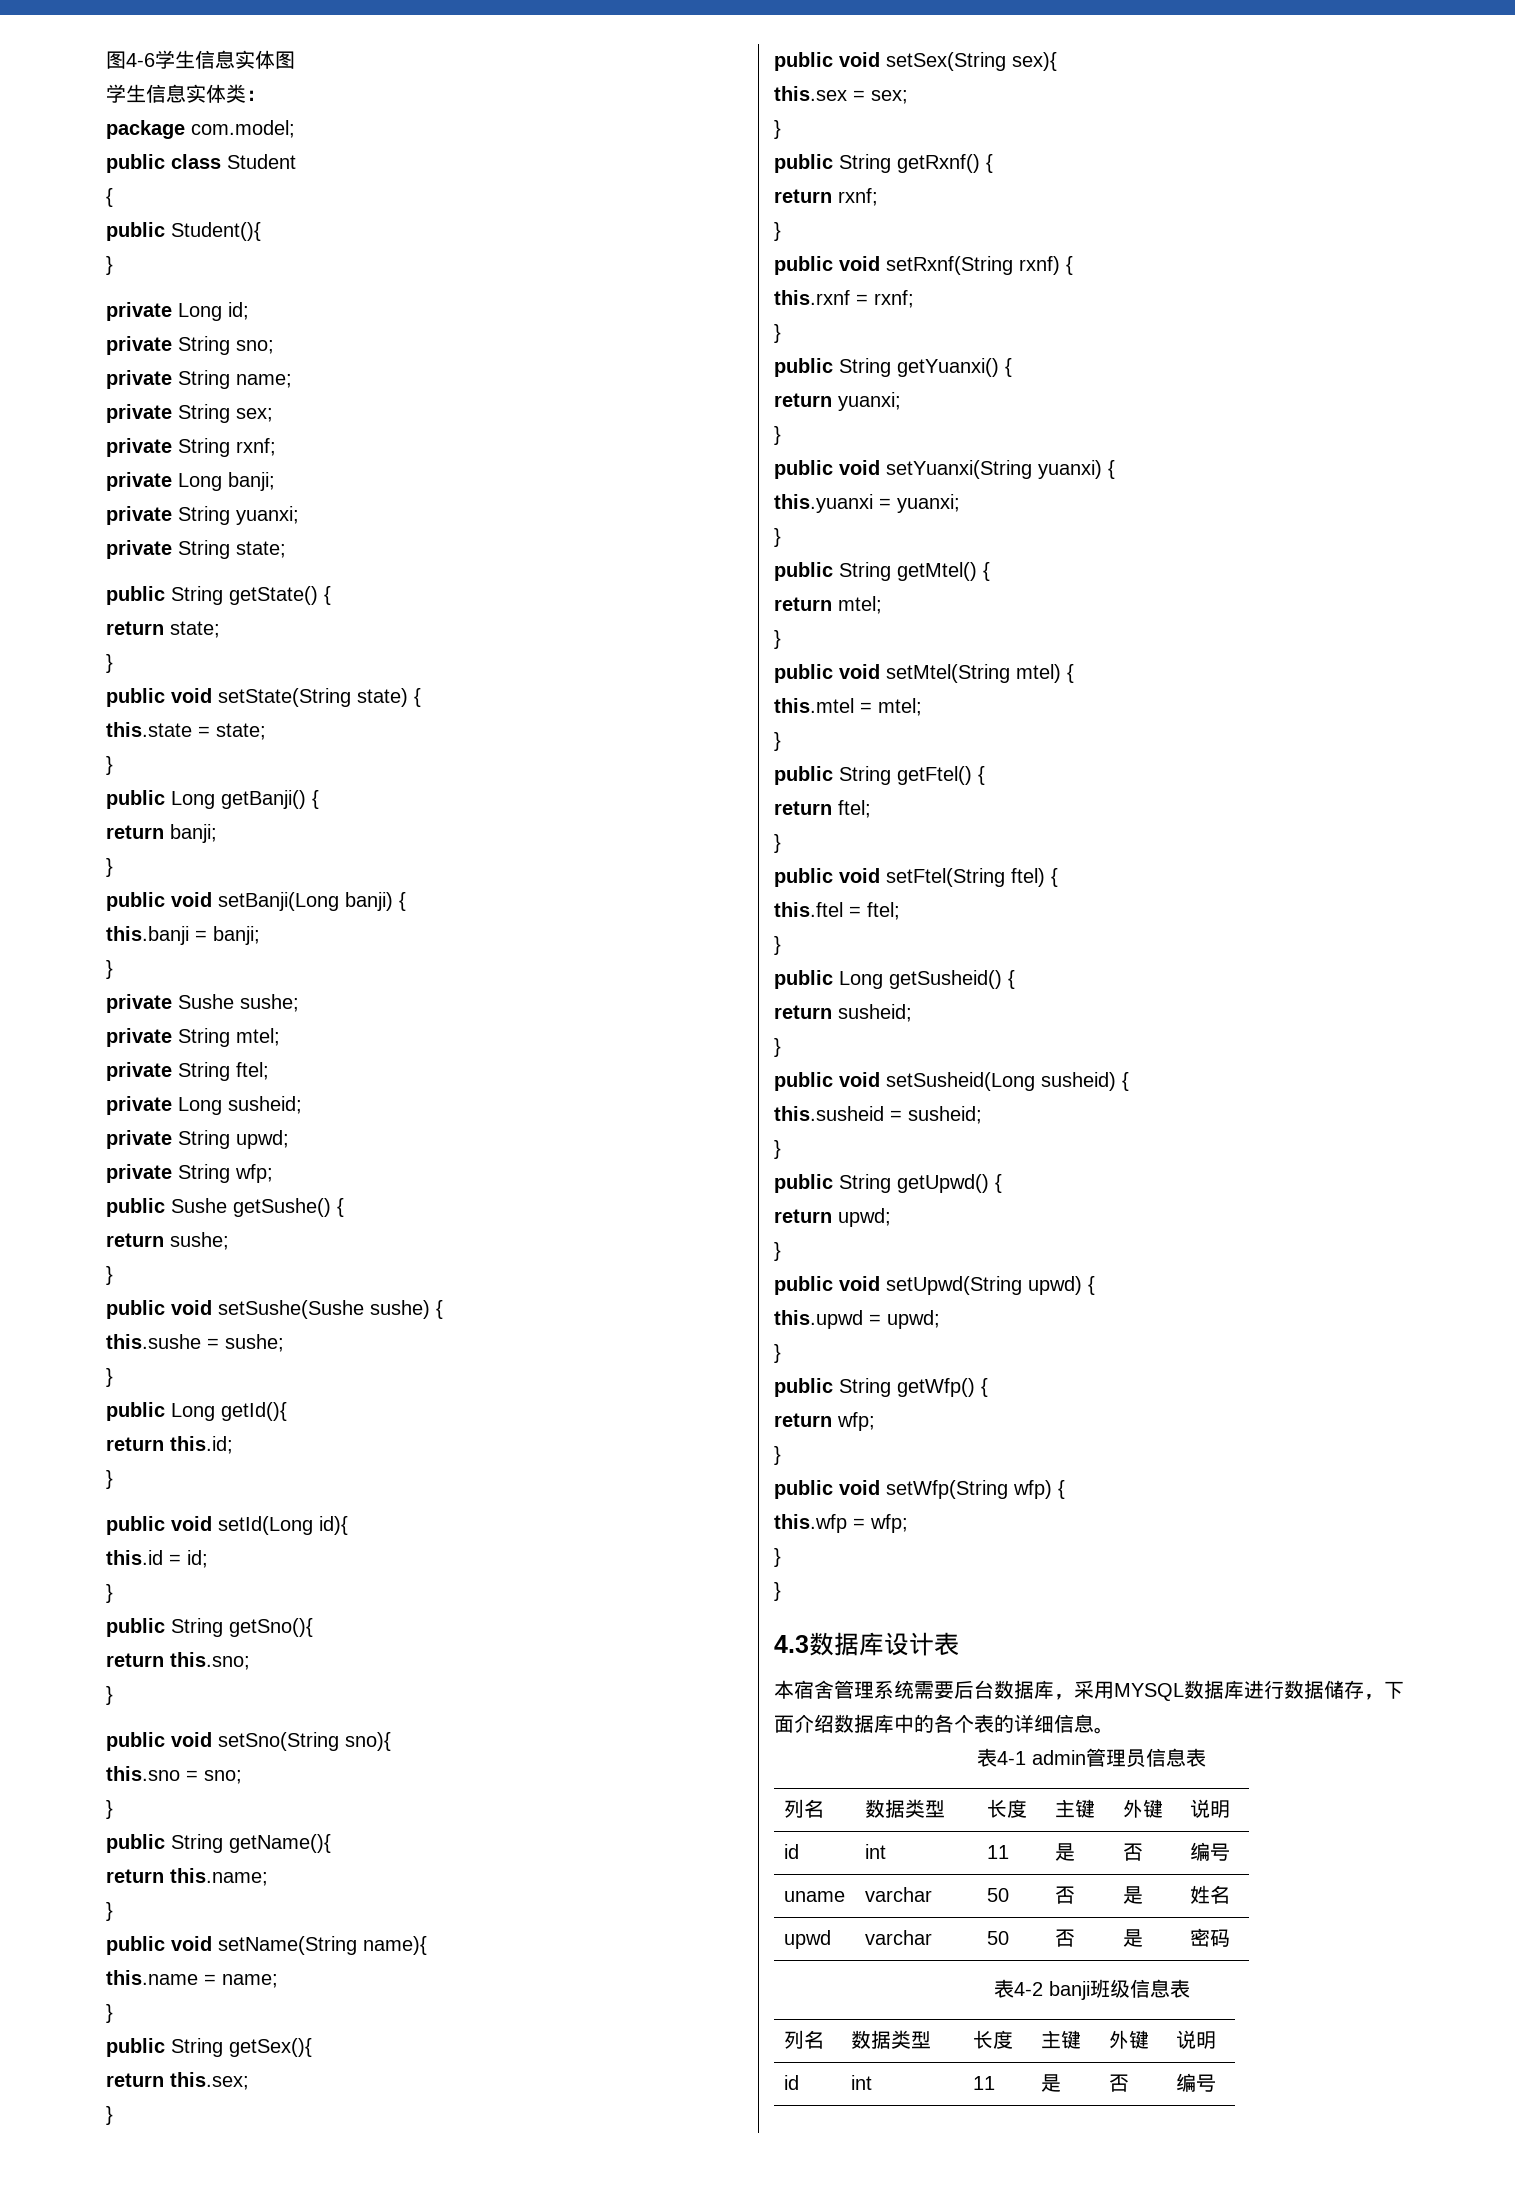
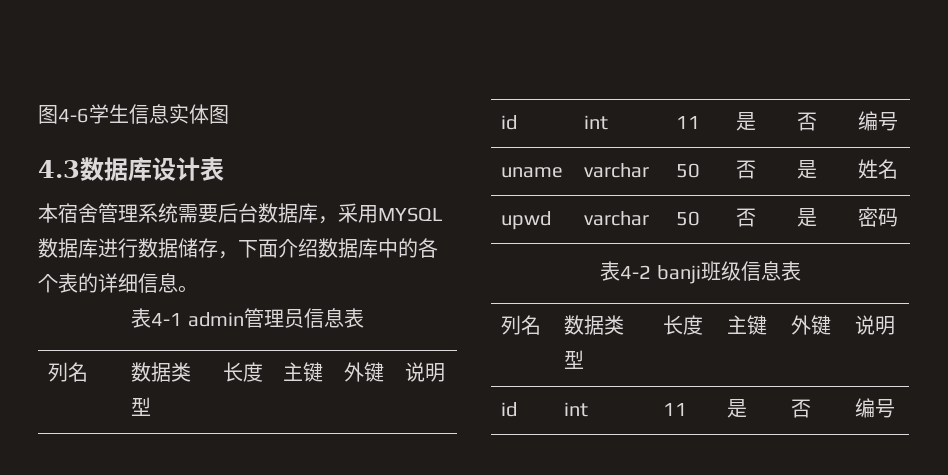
- 学生信息实体类：
- package com.model;
- public class Student
- {
- public Student(){
- }
- private Long id;
- private String sno;
- private String name;
- private String sex;
- private String rxnf;
- private Long banji;
- private String yuanxi;
- private String state;
- public String getState() {
- return state;
- }
- public void setState(String state) {
- this.state = state;
- }
- public Long getBanji() {
- return banji;
- }
- public void setBanji(Long banji) {
- this.banji = banji;
- }
- private Sushe sushe;
- private String mtel;
- private String ftel;
- private Long susheid;
- private String upwd;
- private String wfp;
- public Sushe getSushe() {
- return sushe;
- }
- public void setSushe(Sushe sushe) {
- this.sushe = sushe;
- }
- public Long getId(){
- return this.id;
- }
- public void setId(Long id){
- this.id = id;
- }
- public String getSno(){
- return this.sno;
- }
- public void setSno(String sno){
- this.sno = sno;
- }
- public String getName(){
- return this.name;
- }
- public void setName(String name){
- this.name = name;
- }
- public String getSex(){
- return this.sex;
- }
- public void setSex(String sex){
- this.sex = sex;
- }
- public String getRxnf() {
- return rxnf;
- }
- public void setRxnf(String rxnf) {
- this.rxnf = rxnf;
- }
- public String getYuanxi() {
- return yuanxi;
- }
- public void setYuanxi(String yuanxi) {
- this.yuanxi = yuanxi;
- }
- public String getMtel() {
- return mtel;
- }
- public void setMtel(String mtel) {
- this.mtel = mtel;
- }
- public String getFtel() {
- return ftel;
- }
- public void setFtel(String ftel) {
- this.ftel = ftel;
- }
- public Long getSusheid() {
- return susheid;
- }
- public void setSusheid(Long susheid) {
- this.susheid = susheid;
- }
- public String getUpwd() {
- return upwd;
- }
- public void setUpwd(String upwd) {
- this.upwd = upwd;
- }
- public String getWfp() {
- return wfp;
- }
- public void setWfp(String wfp) {
- this.wfp = wfp;
- }
- }

